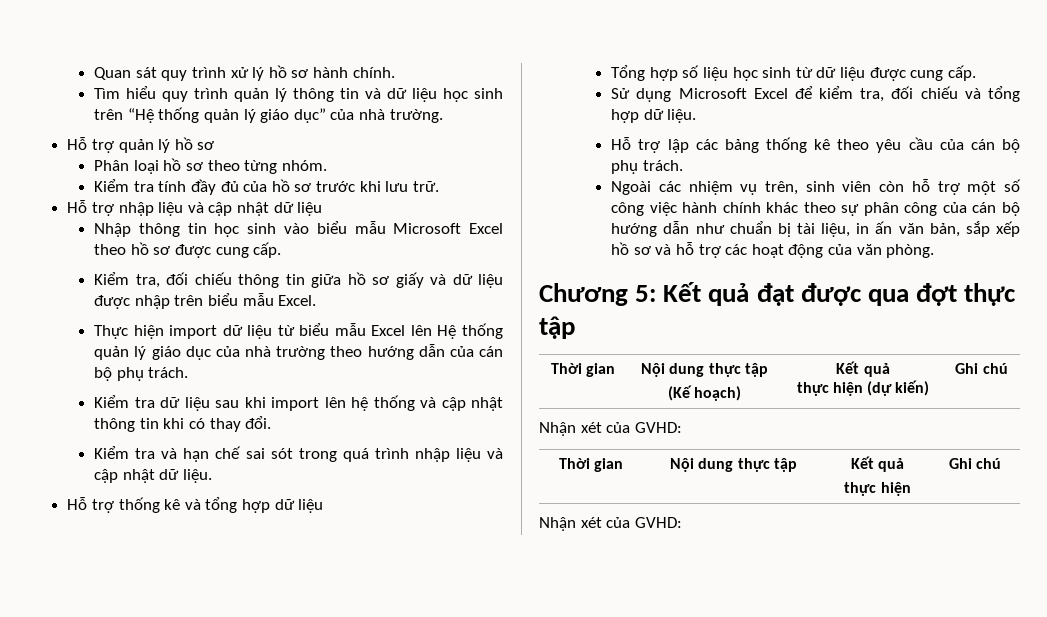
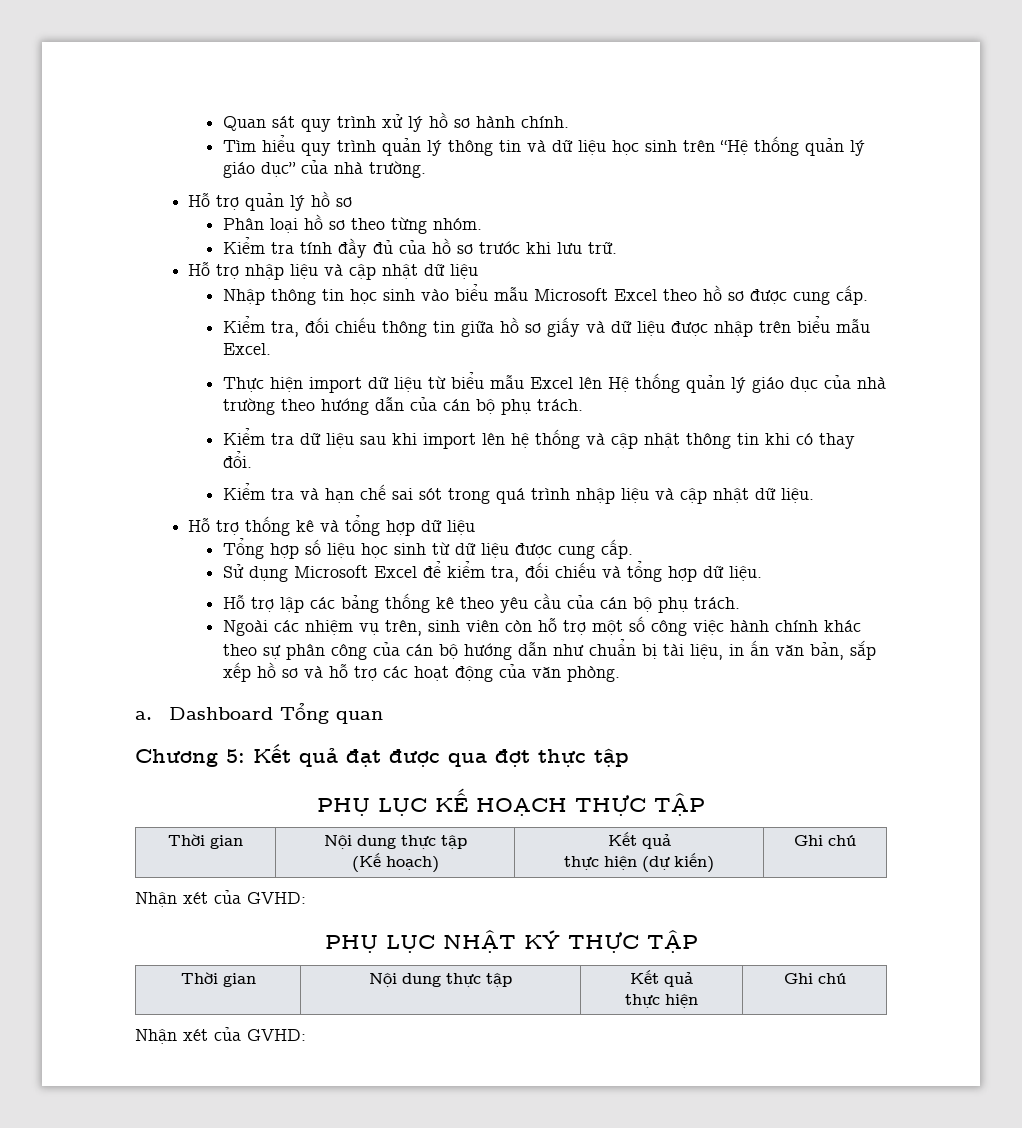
+ a. Dashboard Tổng quan
+ PHỤ LỤC KẾ HOẠCH THỰC TẬP
+ PHỤ LỤC NHẬT KÝ THỰC TẬP

